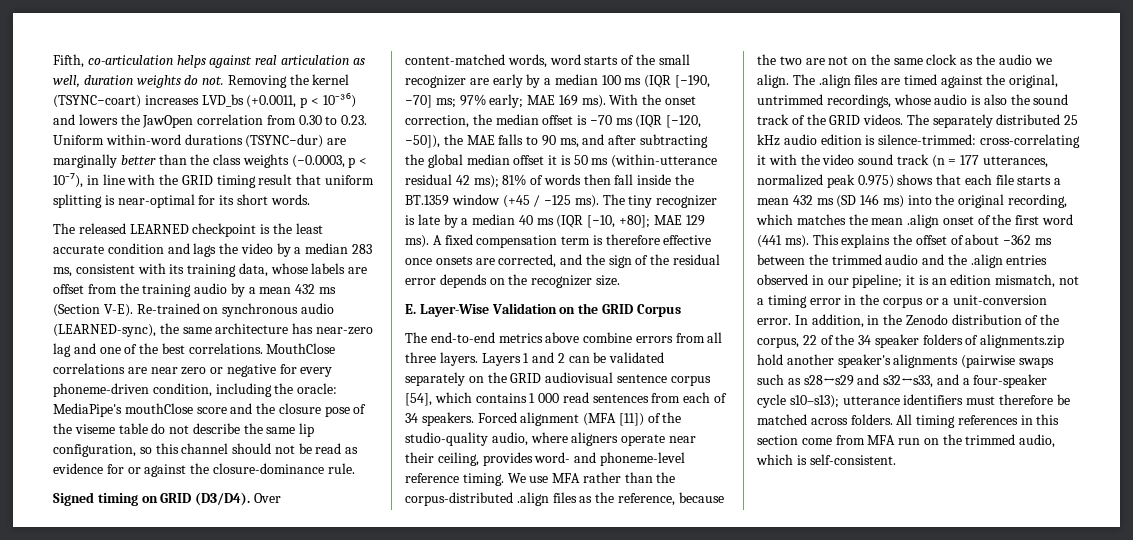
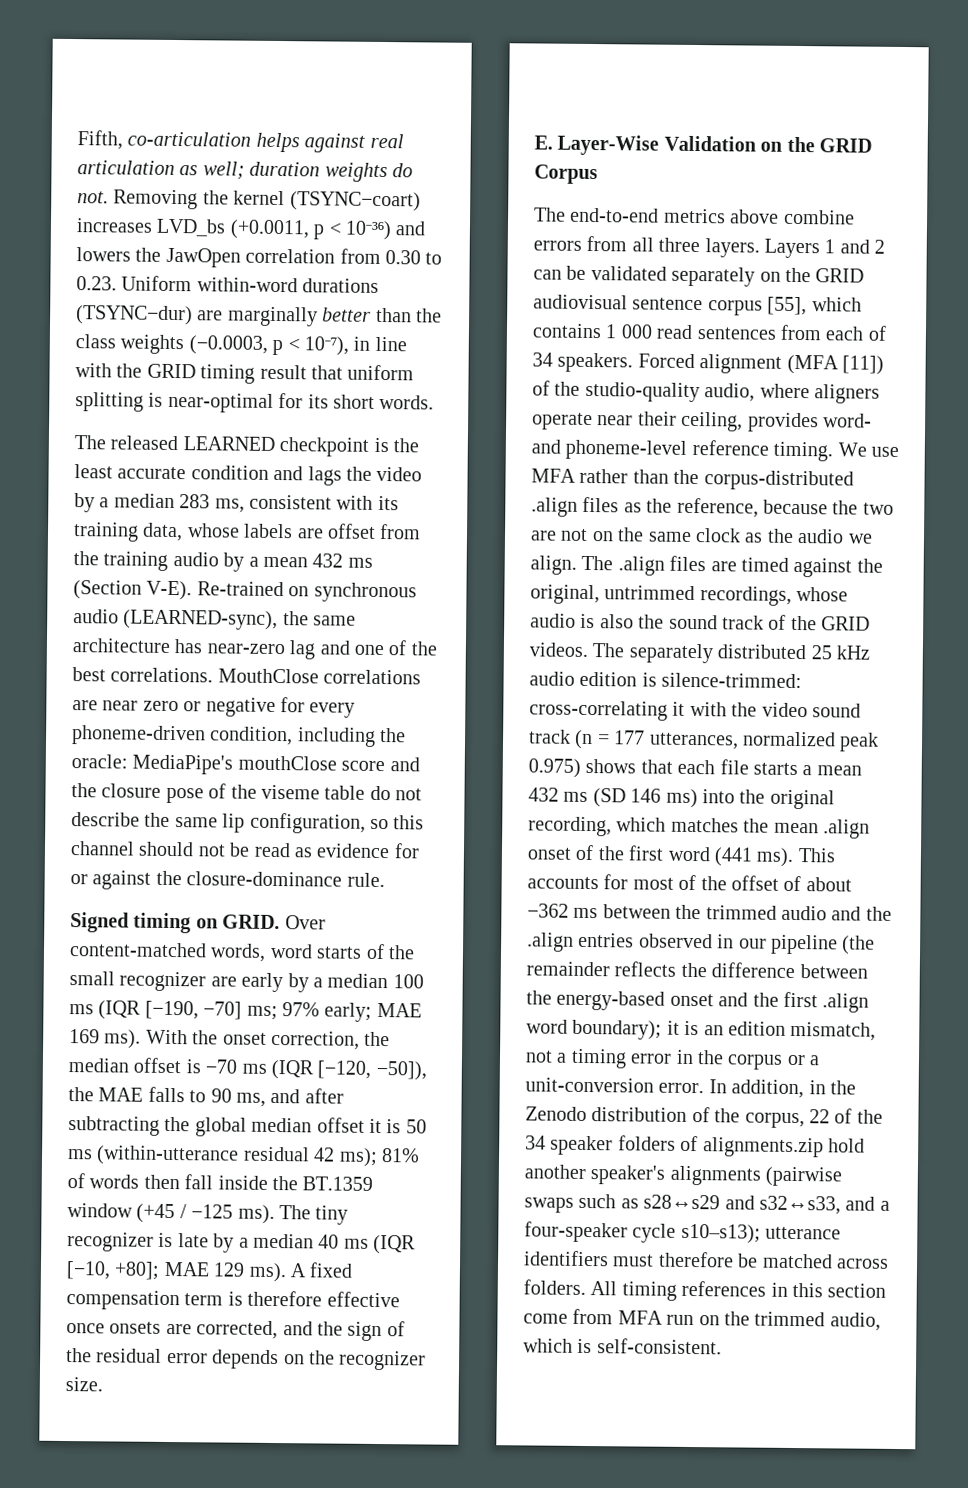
- Fifth, co-articulation helps against real articulation as well, duration weights do not.
+ Fifth, co-articulation helps against real articulation as well; duration weights do not.
- Signed timing on GRID (D3/D4).
+ Signed timing on GRID.
- Layers 1 and 2 can be validated separately on the GRID audiovisual sentence corpus [54], which contains 1 000 read sentences from each of 34 speakers.
+ Layers 1 and 2 can be validated separately on the GRID audiovisual sentence corpus [55], which contains 1 000 read sentences from each of 34 speakers.
- This explains the offset of about −362 ms between the trimmed audio and the .align entries observed in our pipeline; it is an edition mismatch, not a timing error in the corpus or a unit-conversion error.
+ This accounts for most of the offset of about −362 ms between the trimmed audio and the .align entries observed in our pipeline (the remainder reflects the difference between the energy-based onset and the first .align word boundary); it is an edition mismatch, not a timing error in the corpus or a unit-conversion error.

